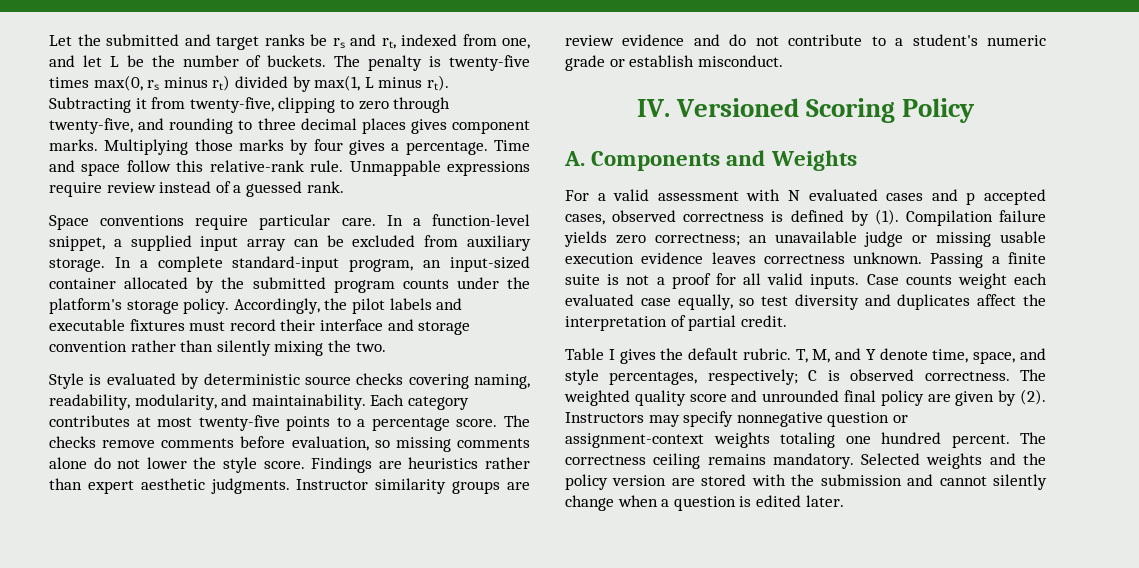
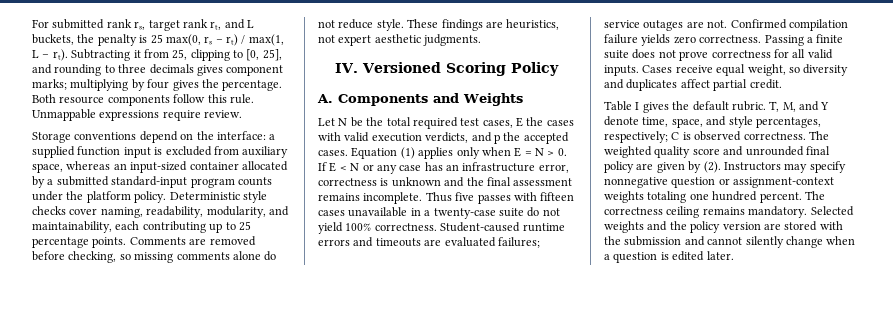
- Let the submitted and target ranks be rₛ and rₜ, indexed from one, and let L be the number of buckets. The penalty is twenty-five times max(0, rₛ minus rₜ) divided by max(1, L minus rₜ).
+ For submitted rank rₛ, target rank rₜ, and L buckets, the penalty is 25 max(0, rₛ − rₜ) / max(1, L − rₜ).
- Subtracting it from twenty-five, clipping to zero through twenty-five, and rounding to three decimal places gives component marks. Multiplying those marks by four gives a percentage. Time and space follow this relative-rank rule.
+ Subtracting it from 25, clipping to [0, 25], and rounding to three decimals gives component marks; multiplying by four gives the percentage. Both resource components follow this rule.
- Unmappable expressions require review instead of a guessed rank.
- Space conventions require particular care. In a function-level snippet, a supplied input array can be excluded from auxiliary storage. In a complete standard-input program, an input-sized container allocated by the submitted program counts under the platform's storage policy. Accordingly, the pilot labels and executable fixtures must record their interface and storage convention rather than silently mixing the two.
- Style is evaluated by deterministic source checks covering naming, readability, modularity, and maintainability. Each category contributes at most twenty-five points to a percentage score. The checks remove comments before evaluation, so missing comments alone do not lower the style score. Findings are heuristics rather than expert aesthetic judgments. Instructor similarity groups are review evidence and do not contribute to a student's numeric grade or establish misconduct.
+ Unmappable expressions require review.
+ Storage conventions depend on the interface: a supplied function input is excluded from auxiliary space, whereas an input-sized container allocated by a submitted standard-input program counts under the platform policy. Deterministic style checks cover naming, readability, modularity, and maintainability, each contributing up to 25 percentage points. Comments are removed before checking, so missing comments alone do not reduce style. These findings are heuristics, not expert aesthetic judgments.
- For a valid assessment with N evaluated cases and p accepted cases, observed correctness is defined by (1). Compilation failure yields zero correctness; an unavailable judge or missing usable execution evidence leaves correctness unknown. Passing a finite suite is not a proof for all valid inputs. Case counts weight each evaluated case equally, so test diversity and duplicates affect the interpretation of partial credit.
+ Let N be the total required test cases, E the cases with valid execution verdicts, and p the accepted cases. Equation (1) applies only when E = N > 0. If E < N or any case has an infrastructure error, correctness is unknown and the final assessment remains incomplete. Thus five passes with fifteen cases unavailable in a twenty-case suite do not yield 100% correctness. Student-caused runtime errors and timeouts are evaluated failures; service outages are not. Confirmed compilation failure yields zero correctness. Passing a finite suite does not prove correctness for all valid inputs. Cases receive equal weight, so diversity and duplicates affect partial credit.

